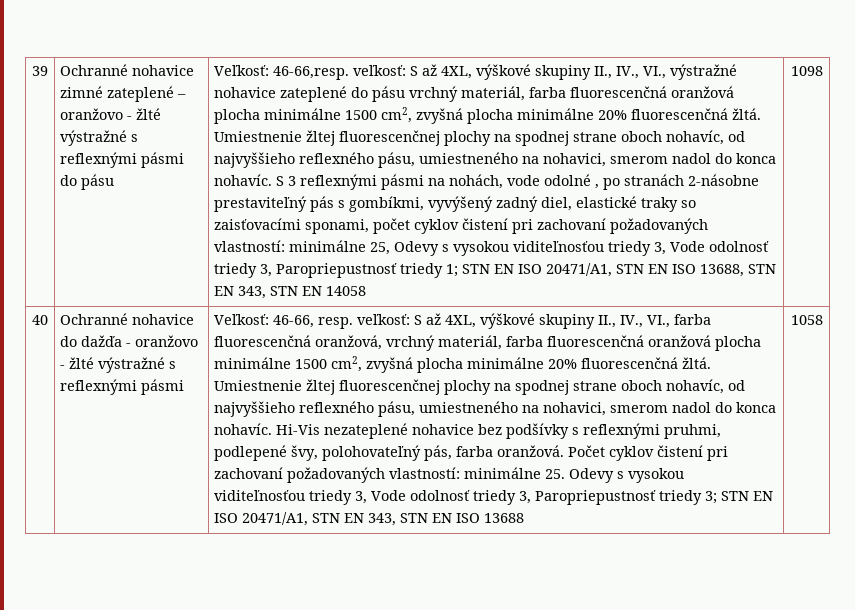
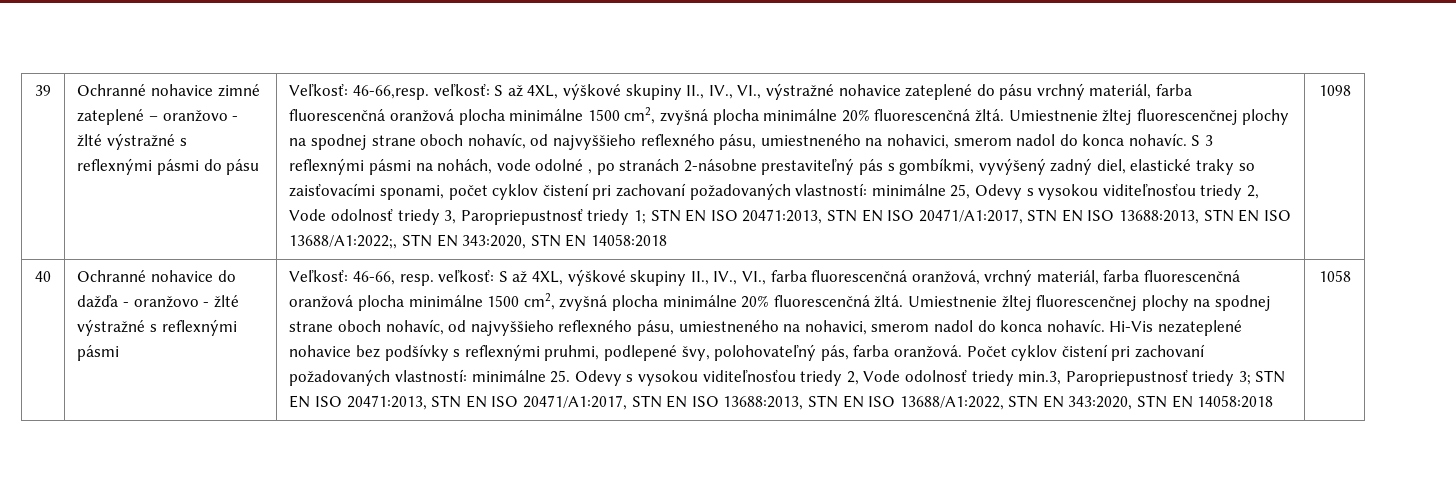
- S 3 reflexnými pásmi na nohách, vode odolné , po stranách 2-násobne prestaviteľný pás s gombíkmi, vyvýšený zadný diel, elastické traky so zaisťovacími sponami, počet cyklov čistení pri zachovaní požadovaných vlastností: minimálne 25, Odevy s vysokou viditeľnosťou triedy 3, Vode odolnosť triedy 3, Paropriepustnosť triedy 1; STN EN ISO 20471/A1, STN EN ISO 13688, STN EN 343, STN EN 14058
+ S 3 reflexnými pásmi na nohách, vode odolné , po stranách 2-násobne prestaviteľný pás s gombíkmi, vyvýšený zadný diel, elastické traky so zaisťovacími sponami, počet cyklov čistení pri zachovaní požadovaných vlastností: minimálne 25, Odevy s vysokou viditeľnosťou triedy 2, Vode odolnosť triedy 3, Paropriepustnosť triedy 1; STN EN ISO 20471:2013, STN EN ISO 20471/A1:2017, STN EN ISO 13688:2013, STN EN ISO 13688/A1:2022;, STN EN 343:2020, STN EN 14058:2018
- Počet cyklov čistení pri zachovaní požadovaných vlastností: minimálne 25. Odevy s vysokou viditeľnosťou triedy 3, Vode odolnosť triedy 3, Paropriepustnosť triedy 3; STN EN ISO 20471/A1, STN EN 343, STN EN ISO 13688
+ Počet cyklov čistení pri zachovaní požadovaných vlastností: minimálne 25. Odevy s vysokou viditeľnosťou triedy 2, Vode odolnosť triedy min.3, Paropriepustnosť triedy 3; STN EN ISO 20471:2013, STN EN ISO 20471/A1:2017, STN EN ISO 13688:2013, STN EN ISO 13688/A1:2022, STN EN 343:2020, STN EN 14058:2018

